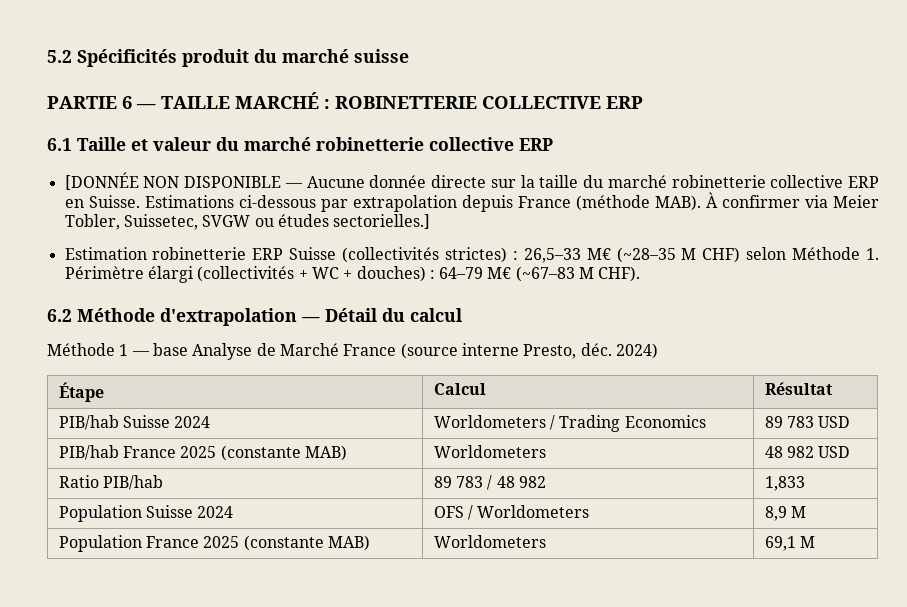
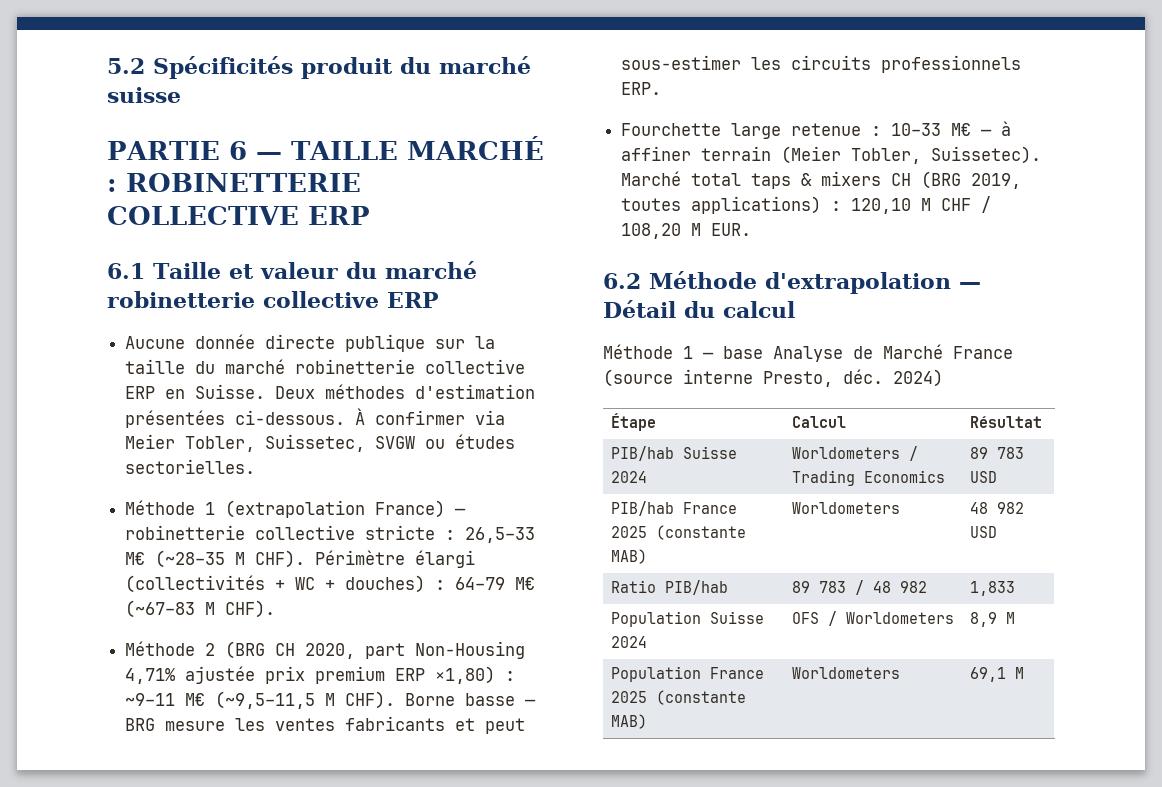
- [DONNÉE NON DISPONIBLE — Aucune donnée directe sur la taille du marché robinetterie collective ERP en Suisse.
+ Aucune donnée directe publique sur la taille du marché robinetterie collective ERP en Suisse.
- Estimations ci-dessous par extrapolation depuis France (méthode MAB).
+ Deux méthodes d'estimation présentées ci-dessous.
- À confirmer via Meier Tobler, Suissetec, SVGW ou études sectorielles.]
- Estimation robinetterie ERP Suisse (collectivités strictes) : 26,5–33 M€ (~28–35 M CHF) selon Méthode 1. Périmètre élargi (collectivités + WC + douches) : 64–79 M€ (~67–83 M CHF).
+ À confirmer via Meier Tobler, Suissetec, SVGW ou études sectorielles.
+ Méthode 1 (extrapolation France) — robinetterie collective stricte : 26,5–33 M€ (~28–35 M CHF). Périmètre élargi (collectivités + WC + douches) : 64–79 M€ (~67–83 M CHF).
+ Méthode 2 (BRG CH 2020, part Non-Housing 4,71% ajustée prix premium ERP ×1,80) : ~9–11 M€ (~9,5–11,5 M CHF). Borne basse — BRG mesure les ventes fabricants et peut sous-estimer les circuits professionnels ERP.
+ Fourchette large retenue : 10–33 M€ — à affiner terrain (Meier Tobler, Suissetec). Marché total taps & mixers CH (BRG 2019, toutes applications) : 120,10 M CHF / 108,20 M EUR.

